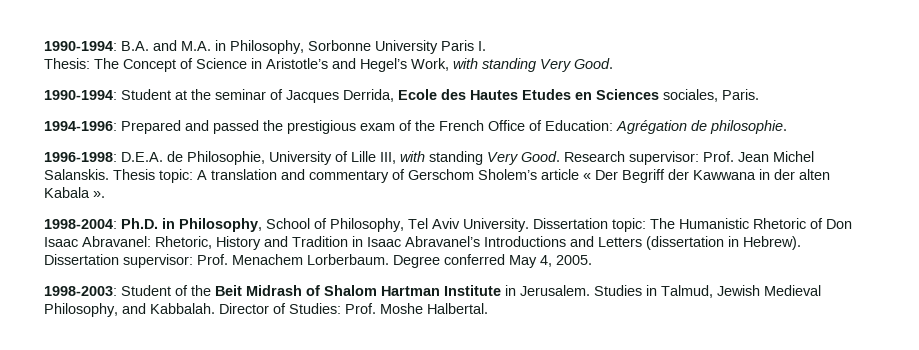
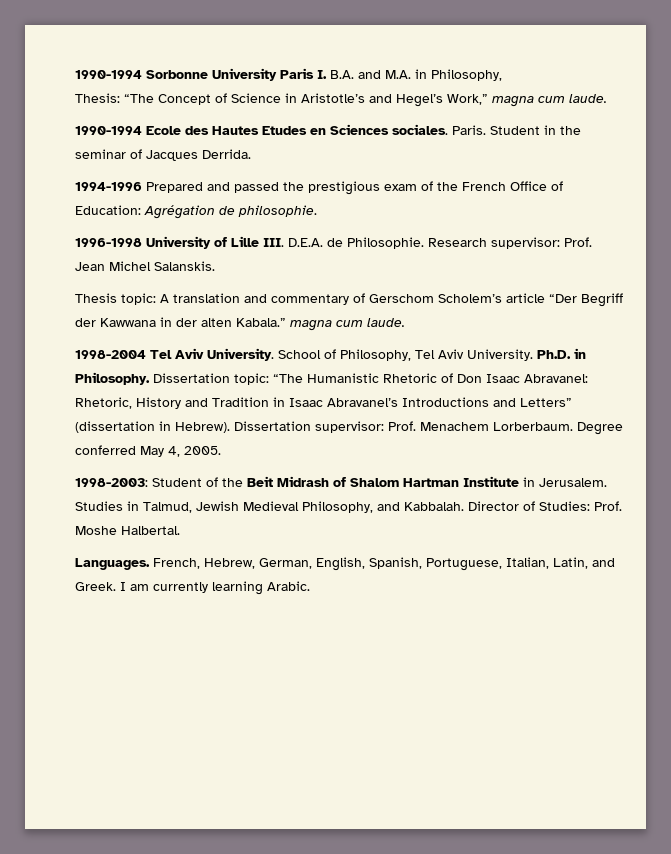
- 1990-1994: B.A. and M.A. in Philosophy, Sorbonne University Paris I.
+ 1990-1994 Sorbonne University Paris I. B.A. and M.A. in Philosophy,
- Thesis: The Concept of Science in Aristotle’s and Hegel’s Work, with standing Very Good.
- 1990-1994: Student at the seminar of Jacques Derrida, Ecole des Hautes Etudes en Sciences sociales, Paris.
- 1994-1996: Prepared and passed the prestigious exam of the French Office of Education: Agrégation de philosophie.
+ Thesis: “The Concept of Science in Aristotle’s and Hegel’s Work,” magna cum laude.
+ 1990-1994 Ecole des Hautes Etudes en Sciences sociales. Paris. Student in the seminar of Jacques Derrida.
+ 1994-1996 Prepared and passed the prestigious exam of the French Office of Education: Agrégation de philosophie.
- 1996-1998: D.E.A. de Philosophie, University of Lille III, with standing Very Good.
+ 1996-1998 University of Lille III. D.E.A. de Philosophie.
- Research supervisor: Prof. Jean Michel Salanskis. Thesis topic: A translation and commentary of Gerschom Sholem’s article « Der Begriff der Kawwana in der alten Kabala ».
- 1998-2004: Ph.D. in Philosophy, School of Philosophy, Tel Aviv University.
+ Research supervisor: Prof. Jean Michel Salanskis.
+ Thesis topic: A translation and commentary of Gerschom Scholem’s article “Der Begriff der Kawwana in der alten Kabala.” magna cum laude.
+ 1998-2004 Tel Aviv University. School of Philosophy, Tel Aviv University.
+ Ph.D. in Philosophy.
- Dissertation topic: The Humanistic Rhetoric of Don Isaac Abravanel: Rhetoric, History and Tradition in Isaac Abravanel’s Introductions and Letters (dissertation in Hebrew).
+ Dissertation topic: “The Humanistic Rhetoric of Don Isaac Abravanel: Rhetoric, History and Tradition in Isaac Abravanel’s Introductions and Letters” (dissertation in Hebrew).
+ Languages. French, Hebrew, German, English, Spanish, Portuguese, Italian, Latin, and Greek. I am currently learning Arabic.

